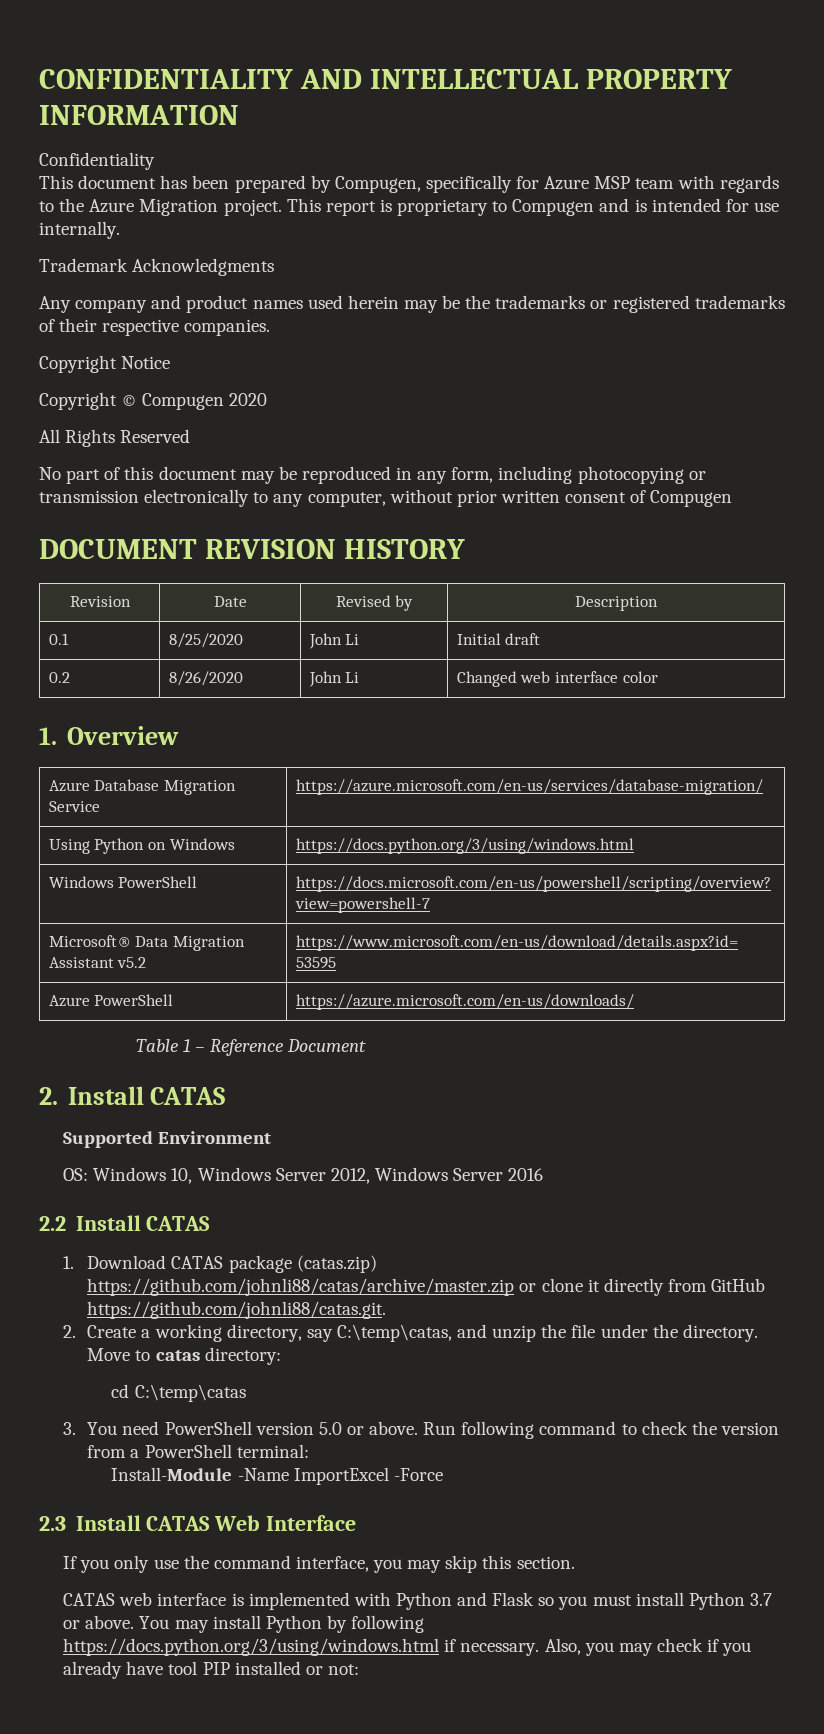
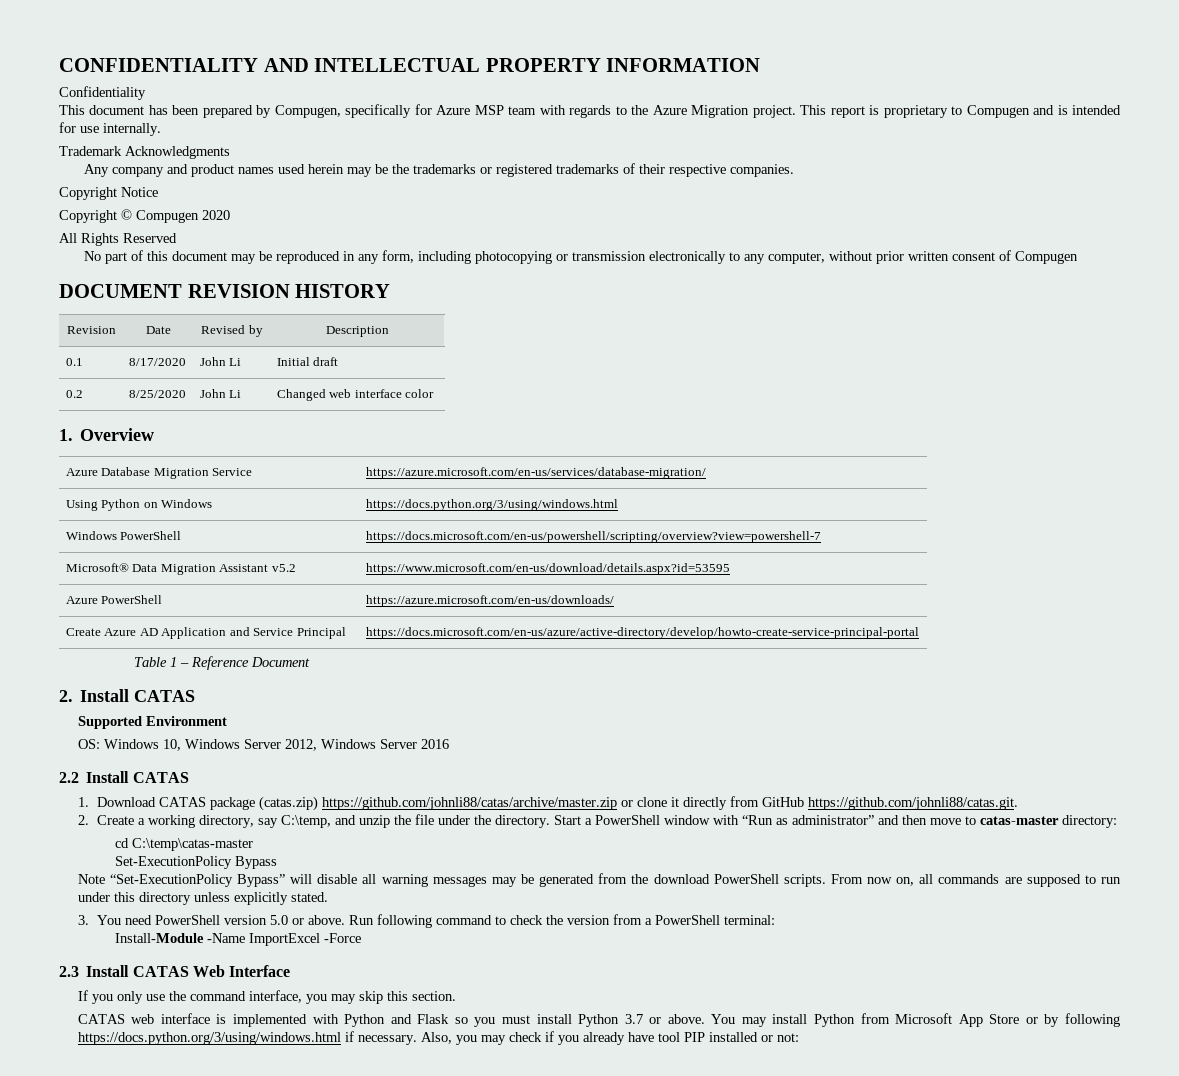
- 0.1 | 8/25/2020 | John Li | Initial draft
+ 0.1 | 8/17/2020 | John Li | Initial draft
- 0.2 | 8/26/2020 | John Li | Changed web interface color
+ 0.2 | 8/25/2020 | John Li | Changed web interface color
+ Create Azure AD Application and Service Principal | https://docs.microsoft.com/en-us/azure/active-directory/develop/howto-create-service-principal-portal
- 2. Create a working directory, say C:\temp\catas, and unzip the file under the directory.
+ 2. Create a working directory, say C:\temp, and unzip the file under the directory.
- Move to catas directory:
- cd C:\temp\catas
+ Start a PowerShell window with “Run as administrator” and then move to catas-master directory:
+ cd C:\temp\catas-master
+ Set-ExecutionPolicy Bypass
+ Note “Set-ExecutionPolicy Bypass” will disable all warning messages may be generated from the download PowerShell scripts. From now on, all commands are supposed to run under this directory unless explicitly stated.
- You may install Python by following https://docs.python.org/3/using/windows.html if necessary.
+ You may install Python from Microsoft App Store or by following https://docs.python.org/3/using/windows.html if necessary.

